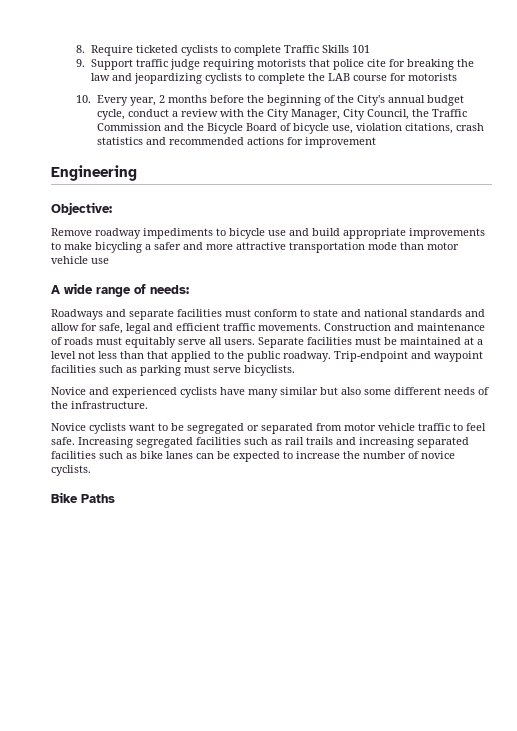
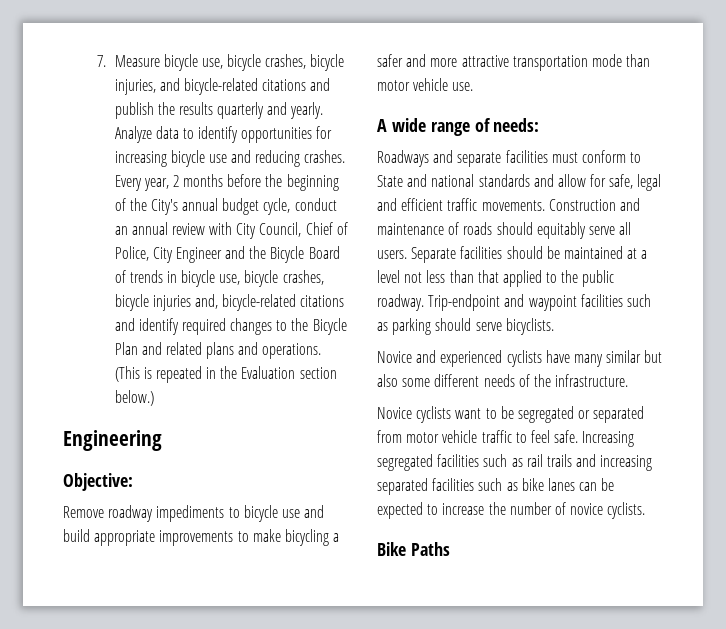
- 8. Require ticketed cyclists to complete Traffic Skills 101
- 9. Support traffic judge requiring motorists that police cite for breaking the law and jeopardizing cyclists to complete the LAB course for motorists
- 10. Every year, 2 months before the beginning of the City's annual budget cycle, conduct a review with the City Manager, City Council, the Traffic Commission and the Bicycle Board of bicycle use, violation citations, crash statistics and recommended actions for improvement
+ 7. Measure bicycle use, bicycle crashes, bicycle injuries, and bicycle-related citations and publish the results quarterly and yearly. Analyze data to identify opportunities for increasing bicycle use and reducing crashes. Every year, 2 months before the beginning of the City's annual budget cycle, conduct an annual review with City Council, Chief of Police, City Engineer and the Bicycle Board of trends in bicycle use, bicycle crashes, bicycle injuries and, bicycle-related citations and identify required changes to the Bicycle Plan and related plans and operations. (This is repeated in the Evaluation section below.)
- Remove roadway impediments to bicycle use and build appropriate improvements to make bicycling a safer and more attractive transportation mode than motor vehicle use
+ Remove roadway impediments to bicycle use and build appropriate improvements to make bicycling a safer and more attractive transportation mode than motor vehicle use.
- Roadways and separate facilities must conform to state and national standards and allow for safe, legal and efficient traffic movements.
+ Roadways and separate facilities must conform to State and national standards and allow for safe, legal and efficient traffic movements.
- Construction and maintenance of roads must equitably serve all users.
+ Construction and maintenance of roads should equitably serve all users.
- Separate facilities must be maintained at a level not less than that applied to the public roadway.
+ Separate facilities should be maintained at a level not less than that applied to the public roadway.
- Trip-endpoint and waypoint facilities such as parking must serve bicyclists.
+ Trip-endpoint and waypoint facilities such as parking should serve bicyclists.

